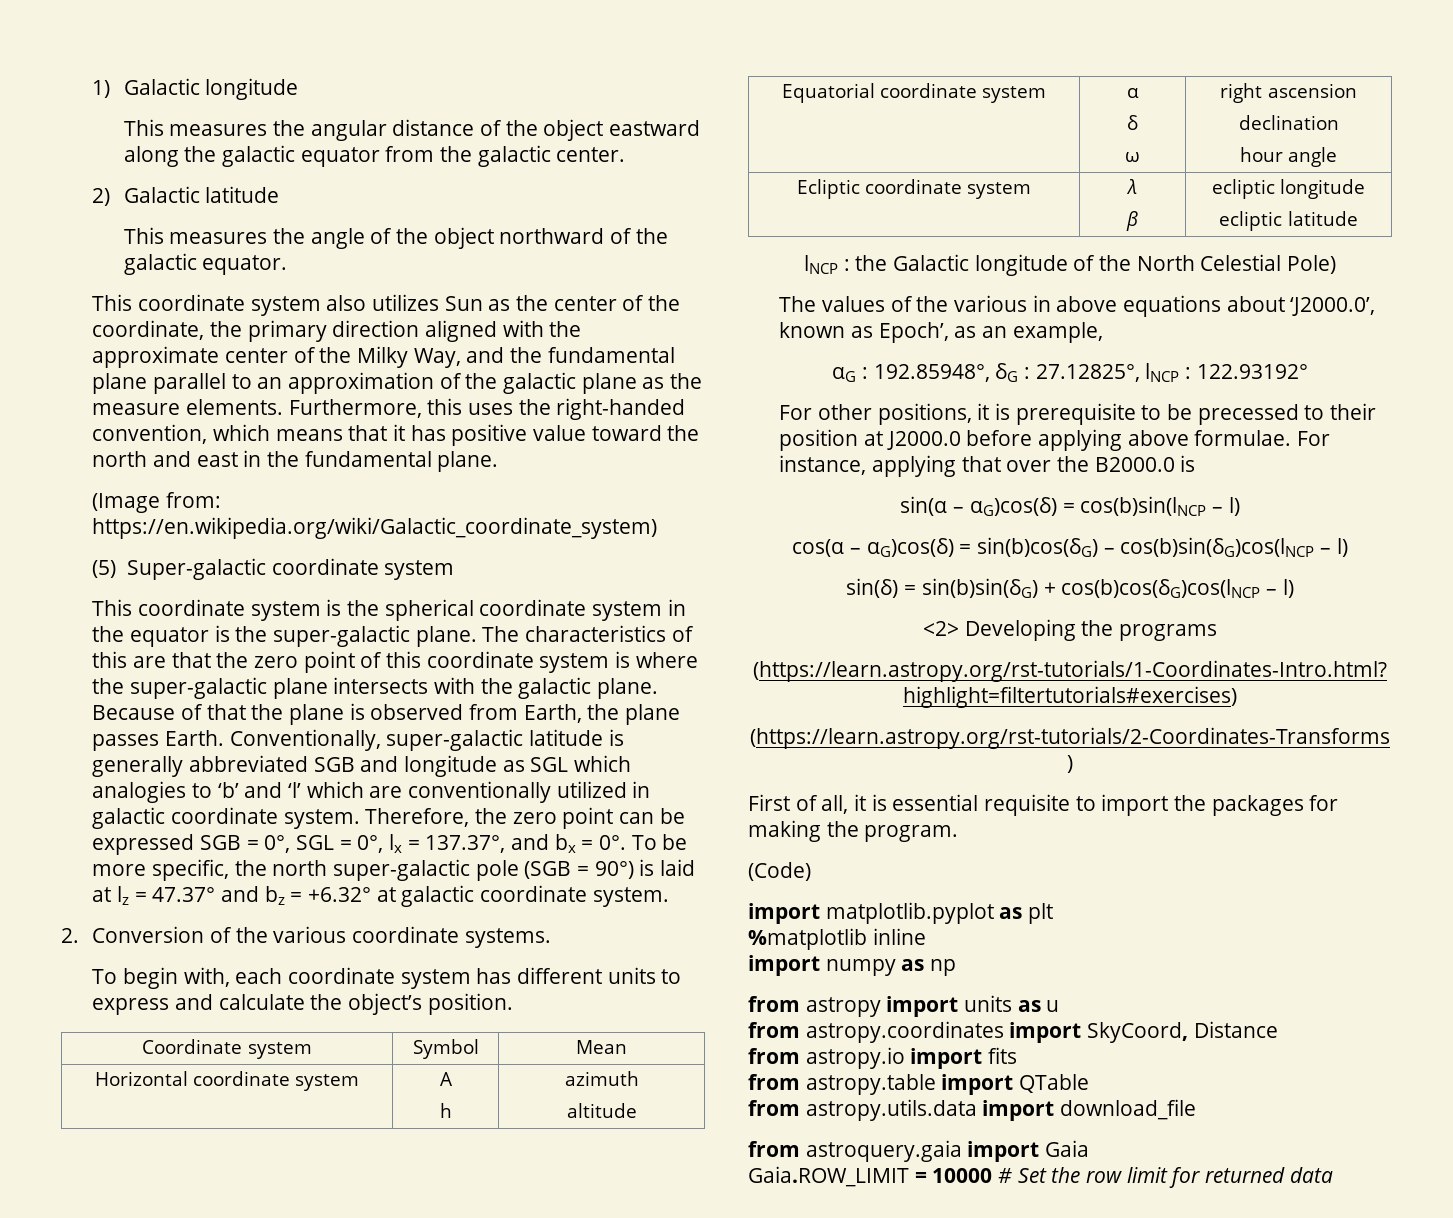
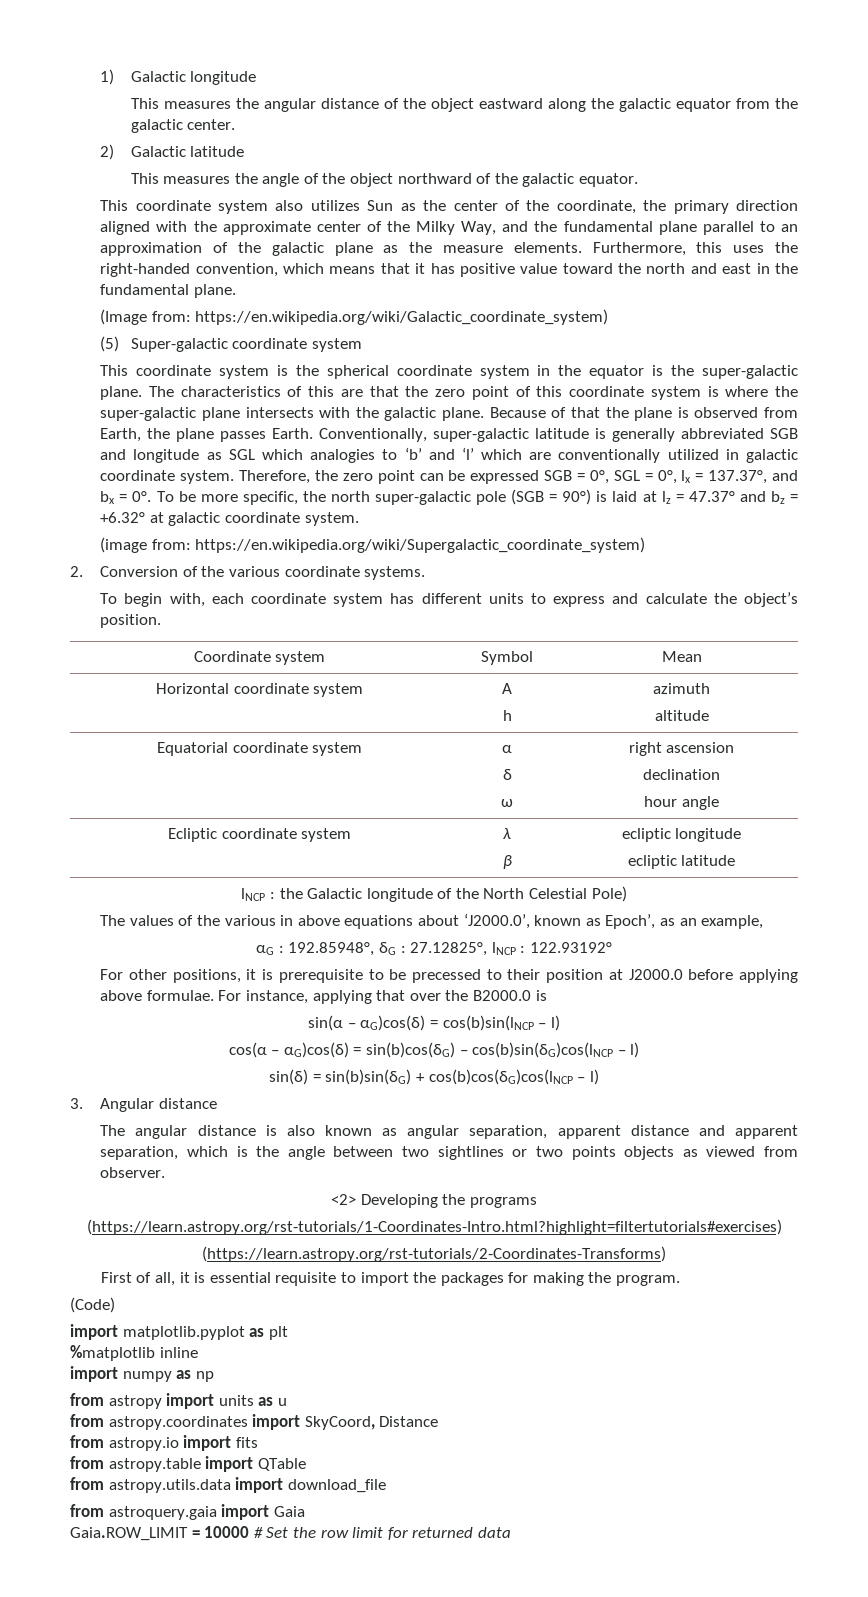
+ (image from: https://en.wikipedia.org/wiki/Supergalactic_coordinate_system)
+ 3. Angular distance
+ The angular distance is also known as angular separation, apparent distance and apparent separation, which is the angle between two sightlines or two points objects as viewed from observer.

